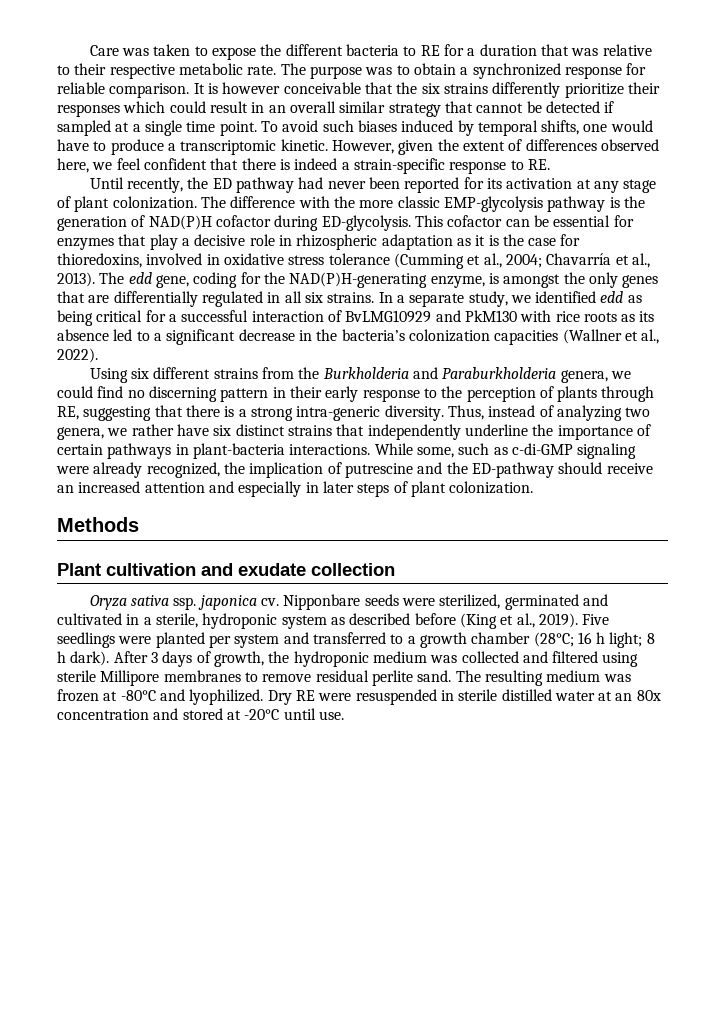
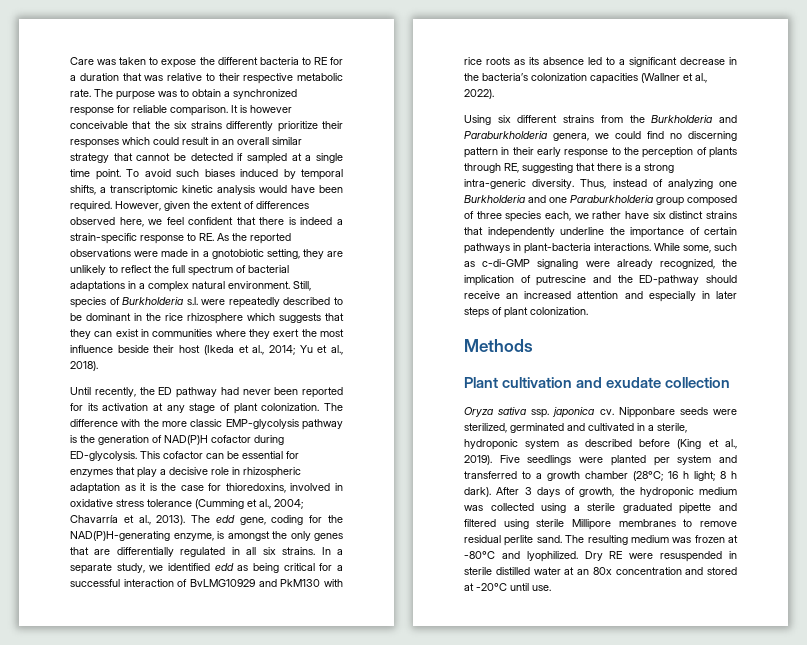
- To avoid such biases induced by temporal shifts, one would have to produce a transcriptomic kinetic.
+ To avoid such biases induced by temporal shifts, a transcriptomic kinetic analysis would have been required.
- However, given the extent of differences observed here, we feel confident that there is indeed a strain-specific response to RE.
+ However, given the extent of differences observed here, we feel confident that there is indeed a strain-specific response to RE. As the reported observations were made in a gnotobiotic setting, they are unlikely to reflect the full spectrum of bacterial adaptations in a complex natural environment. Still, species of Burkholderia s.l. were repeatedly described to be dominant in the rice rhizosphere which suggests that they can exist in communities where they exert the most influence beside their host (Ikeda et al., 2014; Yu et al., 2018).
- Thus, instead of analyzing two genera, we rather have six distinct strains that independently underline the importance of certain pathways in plant-bacteria interactions.
+ Thus, instead of analyzing one Burkholderia and one Paraburkholderia group composed of three species each, we rather have six distinct strains that independently underline the importance of certain pathways in plant-bacteria interactions.
- After 3 days of growth, the hydroponic medium was collected and filtered using sterile Millipore membranes to remove residual perlite sand.
+ After 3 days of growth, the hydroponic medium was collected using a sterile graduated pipette and filtered using sterile Millipore membranes to remove residual perlite sand.

